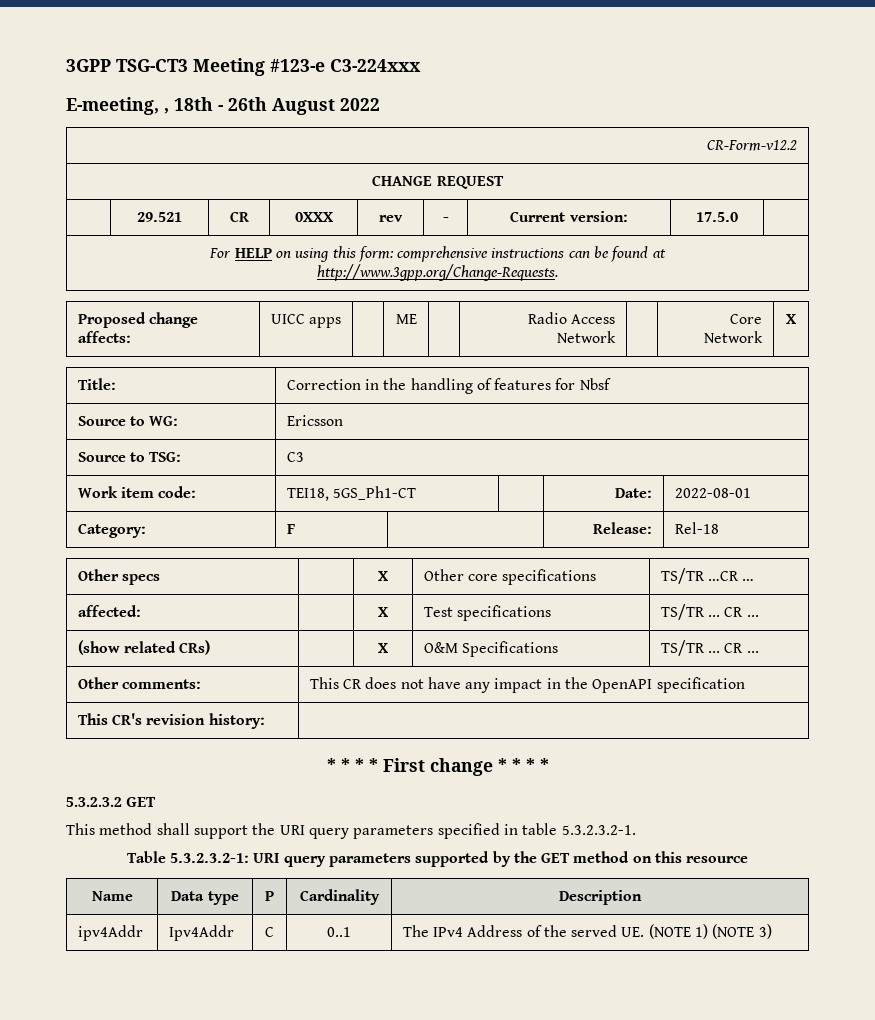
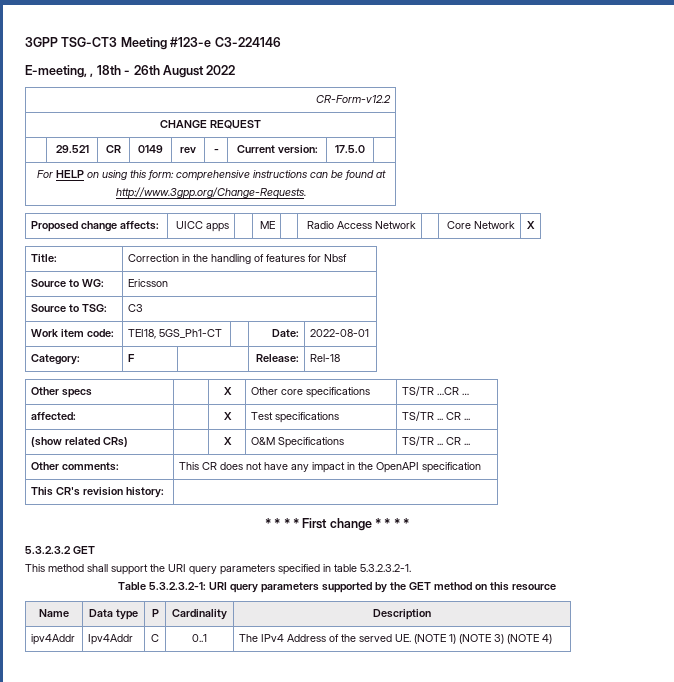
- 3GPP TSG-CT3 Meeting #123-e C3-224xxx
+ 3GPP TSG-CT3 Meeting #123-e C3-224146
- | 29.521 | CR | 0XXX | rev | - | Current version: | 17.5.0 |
+ | 29.521 | CR | 0149 | rev | - | Current version: | 17.5.0 |
- ipv4Addr | Ipv4Addr | C | 0..1 | The IPv4 Address of the served UE. (NOTE 1) (NOTE 3)
+ ipv4Addr | Ipv4Addr | C | 0..1 | The IPv4 Address of the served UE. (NOTE 1) (NOTE 3) (NOTE 4)

